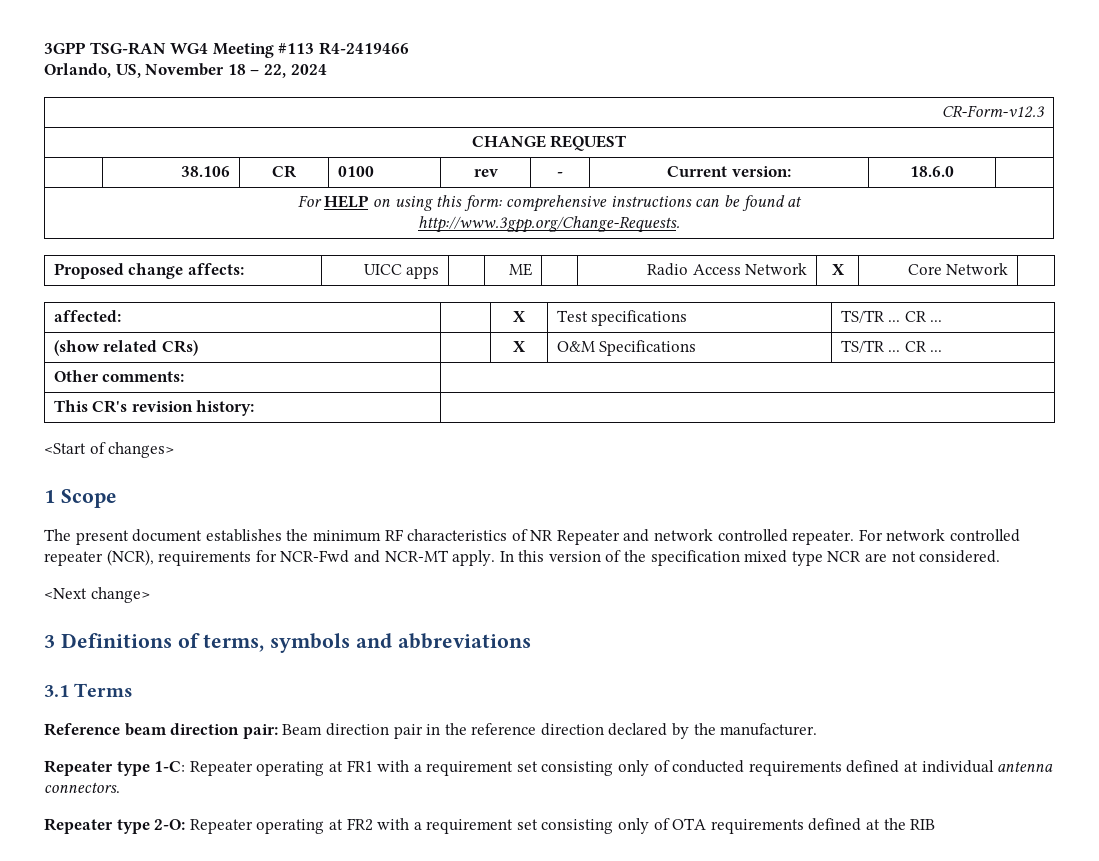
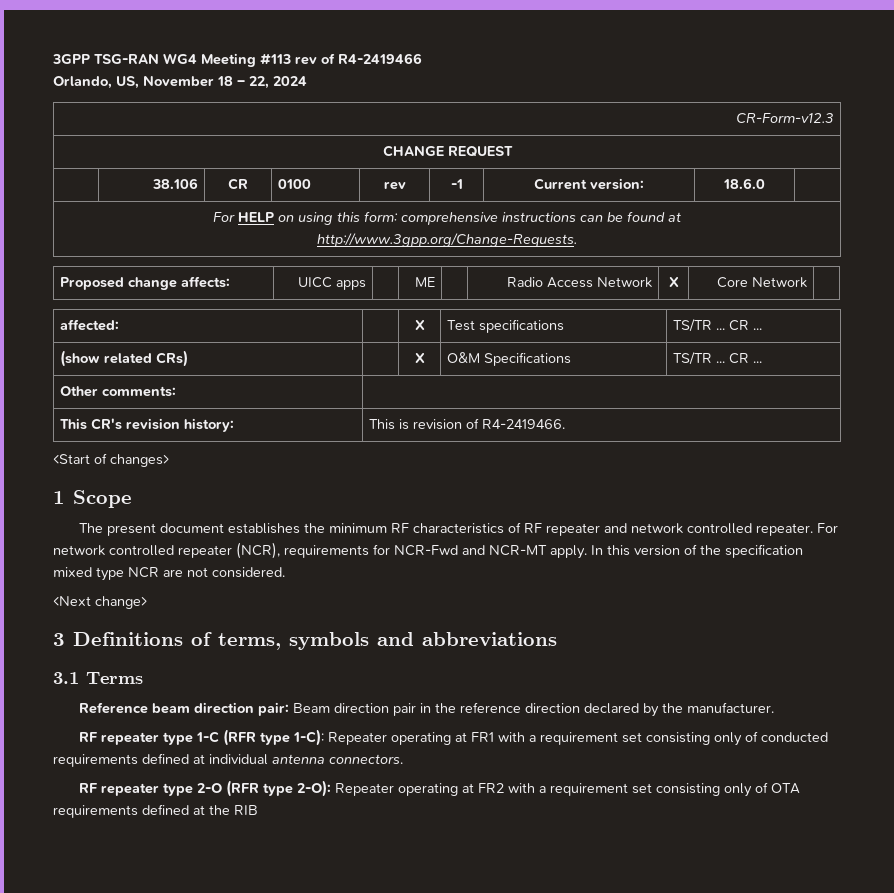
- 3GPP TSG-RAN WG4 Meeting #113 R4-2419466
+ 3GPP TSG-RAN WG4 Meeting #113 rev of R4-2419466
- | 38.106 | CR | 0100 | rev | - | Current version: | 18.6.0 |
+ | 38.106 | CR | 0100 | rev | -1 | Current version: | 18.6.0 |
- This CR's revision history: |
+ This CR's revision history: | This is revision of R4-2419466.
- The present document establishes the minimum RF characteristics of NR Repeater and network controlled repeater.
+ The present document establishes the minimum RF characteristics of RF repeater and network controlled repeater.
- Repeater type 1-C: Repeater operating at FR1 with a requirement set consisting only of conducted requirements defined at individual antenna connectors.
+ RF repeater type 1-C (RFR type 1-C): Repeater operating at FR1 with a requirement set consisting only of conducted requirements defined at individual antenna connectors.
- Repeater type 2-O: Repeater operating at FR2 with a requirement set consisting only of OTA requirements defined at the RIB
+ RF repeater type 2-O (RFR type 2-O): Repeater operating at FR2 with a requirement set consisting only of OTA requirements defined at the RIB

